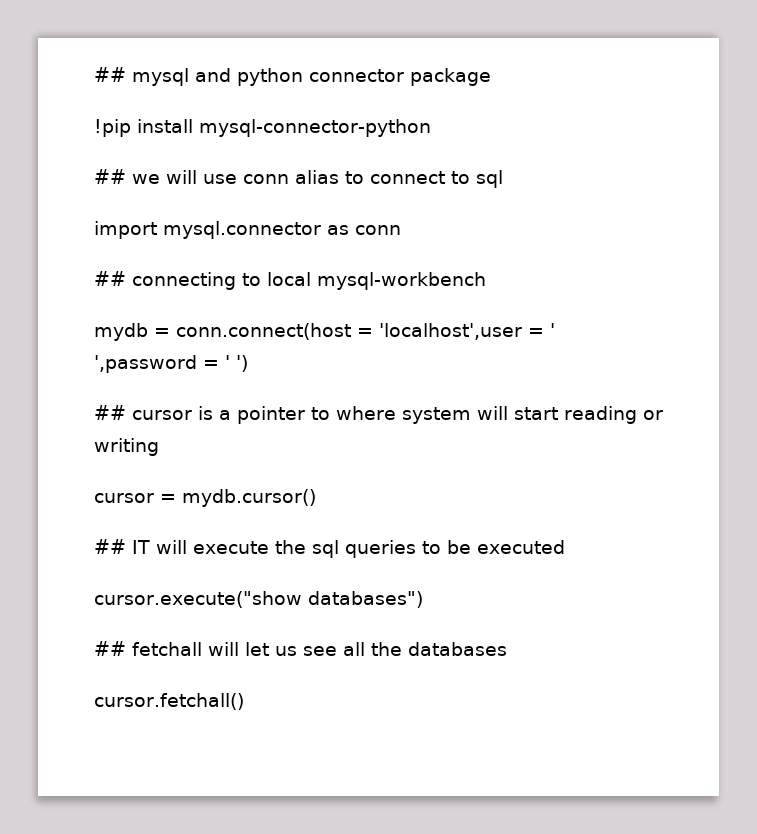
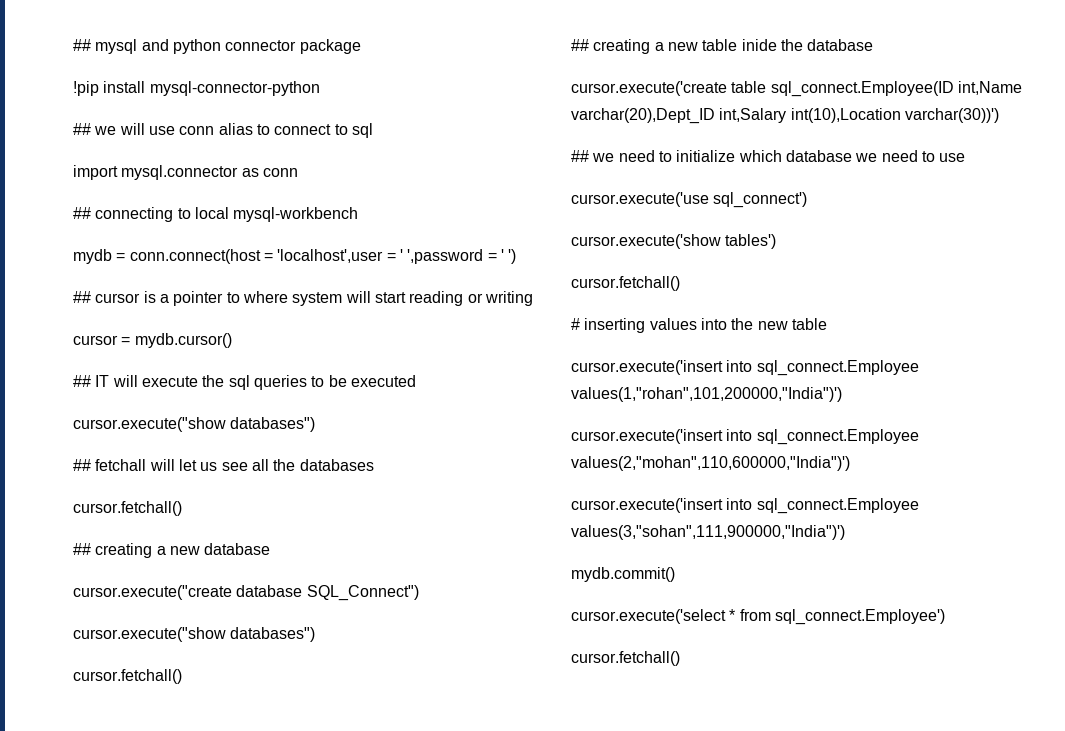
+ ## creating a new database
+ cursor.execute("create database SQL_Connect")
+ cursor.execute("show databases")
+ cursor.fetchall()
+ ## creating a new table inide the database
+ cursor.execute('create table sql_connect.Employee(ID int,Name varchar(20),Dept_ID int,Salary int(10),Location varchar(30))')
+ ## we need to initialize which database we need to use
+ cursor.execute('use sql_connect')
+ cursor.execute('show tables')
+ cursor.fetchall()
+ # inserting values into the new table
+ cursor.execute('insert into sql_connect.Employee values(1,"rohan",101,200000,"India")')
+ cursor.execute('insert into sql_connect.Employee values(2,"mohan",110,600000,"India")')
+ cursor.execute('insert into sql_connect.Employee values(3,"sohan",111,900000,"India")')
+ mydb.commit()
+ cursor.execute('select * from sql_connect.Employee')
+ cursor.fetchall()

